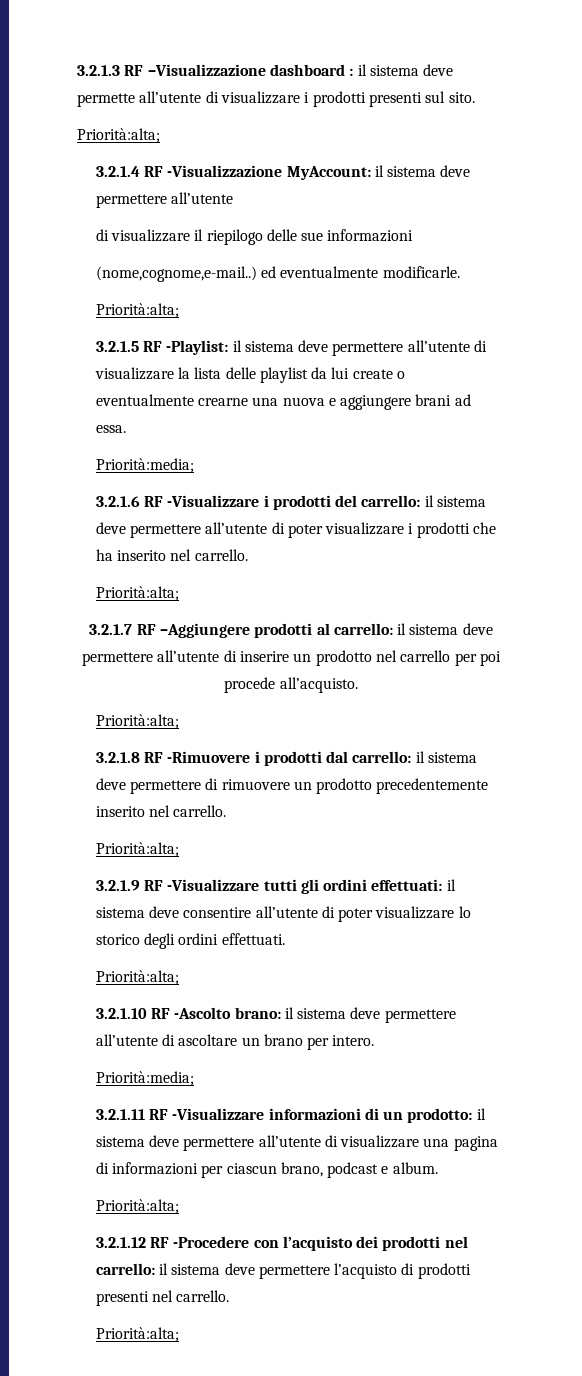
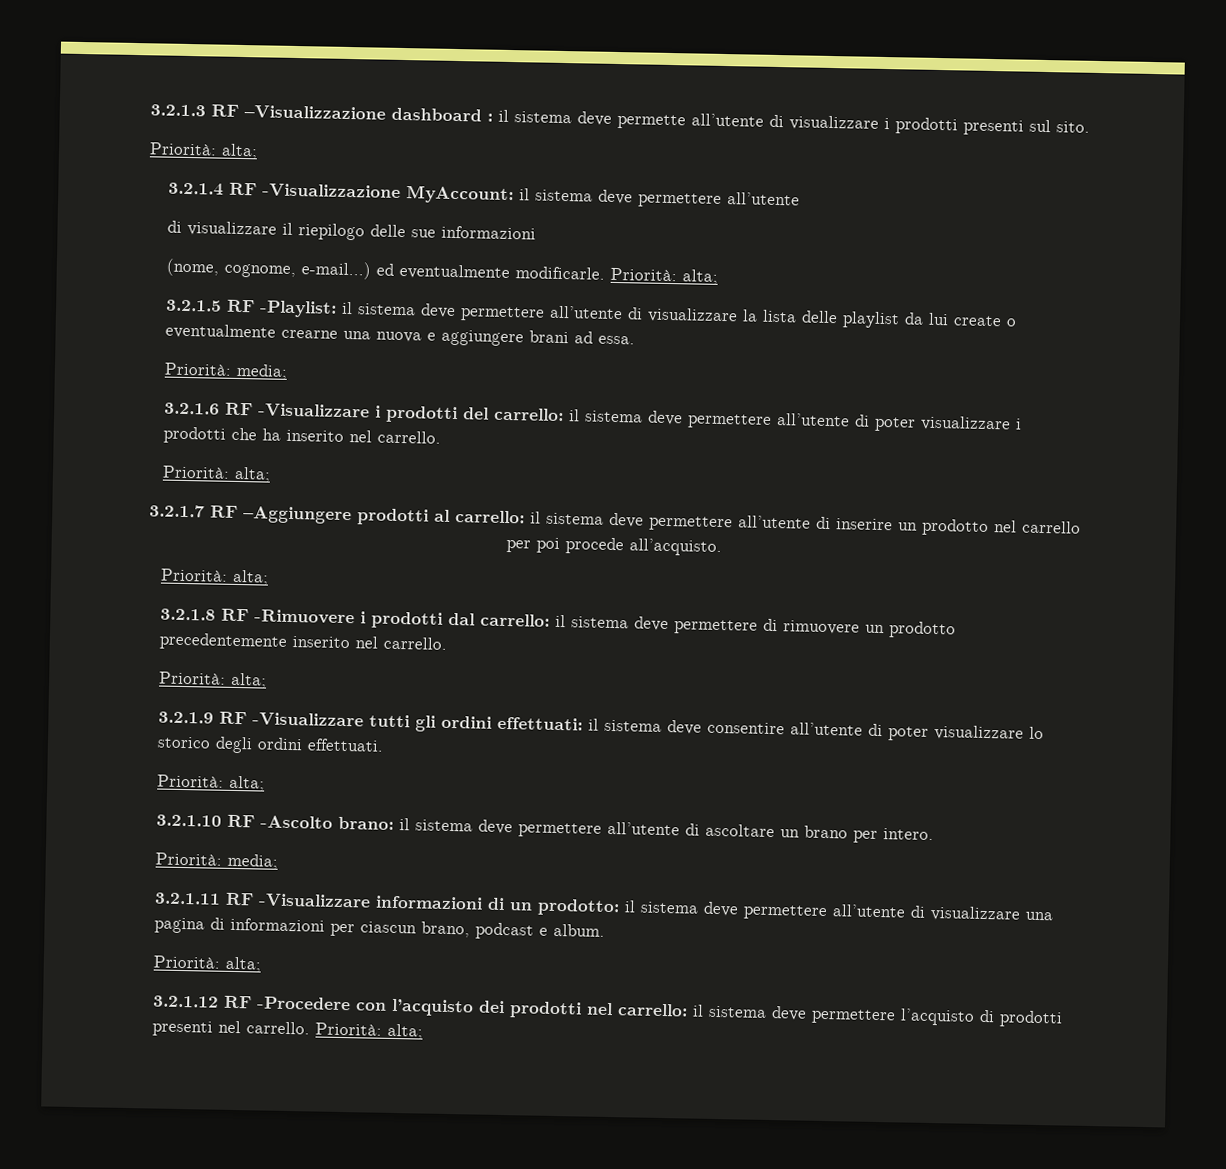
  3.2.1.3 RF –Visualizzazione dashboard : il sistema deve permette all’utente di visualizzare i prodotti presenti sul sito.
- Priorità:alta;
+ Priorità: alta;
- (nome,cognome,e-mail..) ed eventualmente modificarle.
- Priorità:alta;
+ (nome, cognome, e-mail...) ed eventualmente modificarle. Priorità: alta;
  3.2.1.5 RF -Playlist: il sistema deve permettere all’utente di visualizzare la lista delle playlist da lui create o eventualmente crearne una nuova e aggiungere brani ad essa.
- Priorità:media;
+ Priorità: media;
  3.2.1.6 RF -Visualizzare i prodotti del carrello: il sistema deve permettere all’utente di poter visualizzare i prodotti che ha inserito nel carrello.
- Priorità:alta;
+ Priorità: alta;
  3.2.1.7 RF –Aggiungere prodotti al carrello: il sistema deve permettere all’utente di inserire un prodotto nel carrello per poi procede all’acquisto.
- Priorità:alta;
+ Priorità: alta;
  3.2.1.8 RF -Rimuovere i prodotti dal carrello: il sistema deve permettere di rimuovere un prodotto precedentemente inserito nel carrello.
- Priorità:alta;
+ Priorità: alta;
  3.2.1.9 RF -Visualizzare tutti gli ordini effettuati: il sistema deve consentire all’utente di poter visualizzare lo storico degli ordini effettuati.
- Priorità:alta;
+ Priorità: alta;
  3.2.1.10 RF -Ascolto brano: il sistema deve permettere all’utente di ascoltare un brano per intero.
- Priorità:media;
+ Priorità: media;
  3.2.1.11 RF -Visualizzare informazioni di un prodotto: il sistema deve permettere all’utente di visualizzare una pagina di informazioni per ciascun brano, podcast e album.
- Priorità:alta;
+ Priorità: alta;
- 3.2.1.12 RF -Procedere con l’acquisto dei prodotti nel carrello: il sistema deve permettere l’acquisto di prodotti presenti nel carrello.
- Priorità:alta;
+ 3.2.1.12 RF -Procedere con l’acquisto dei prodotti nel carrello: il sistema deve permettere l’acquisto di prodotti presenti nel carrello. Priorità: alta;

